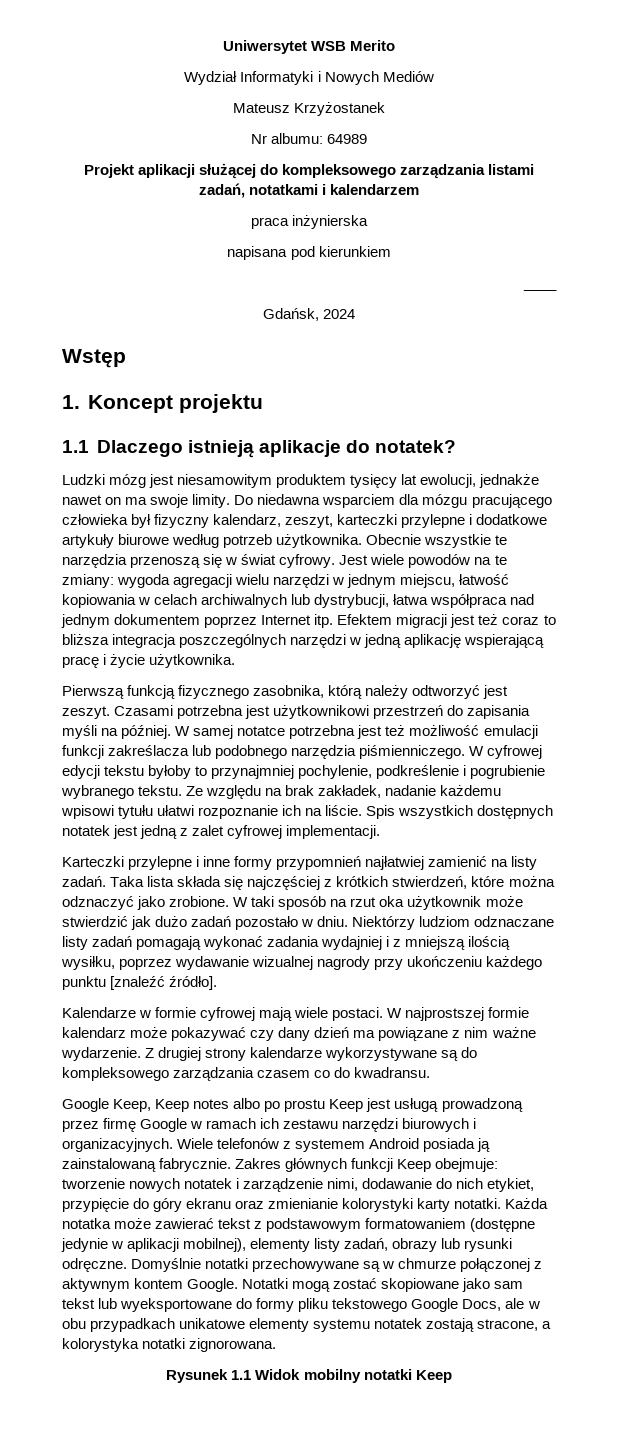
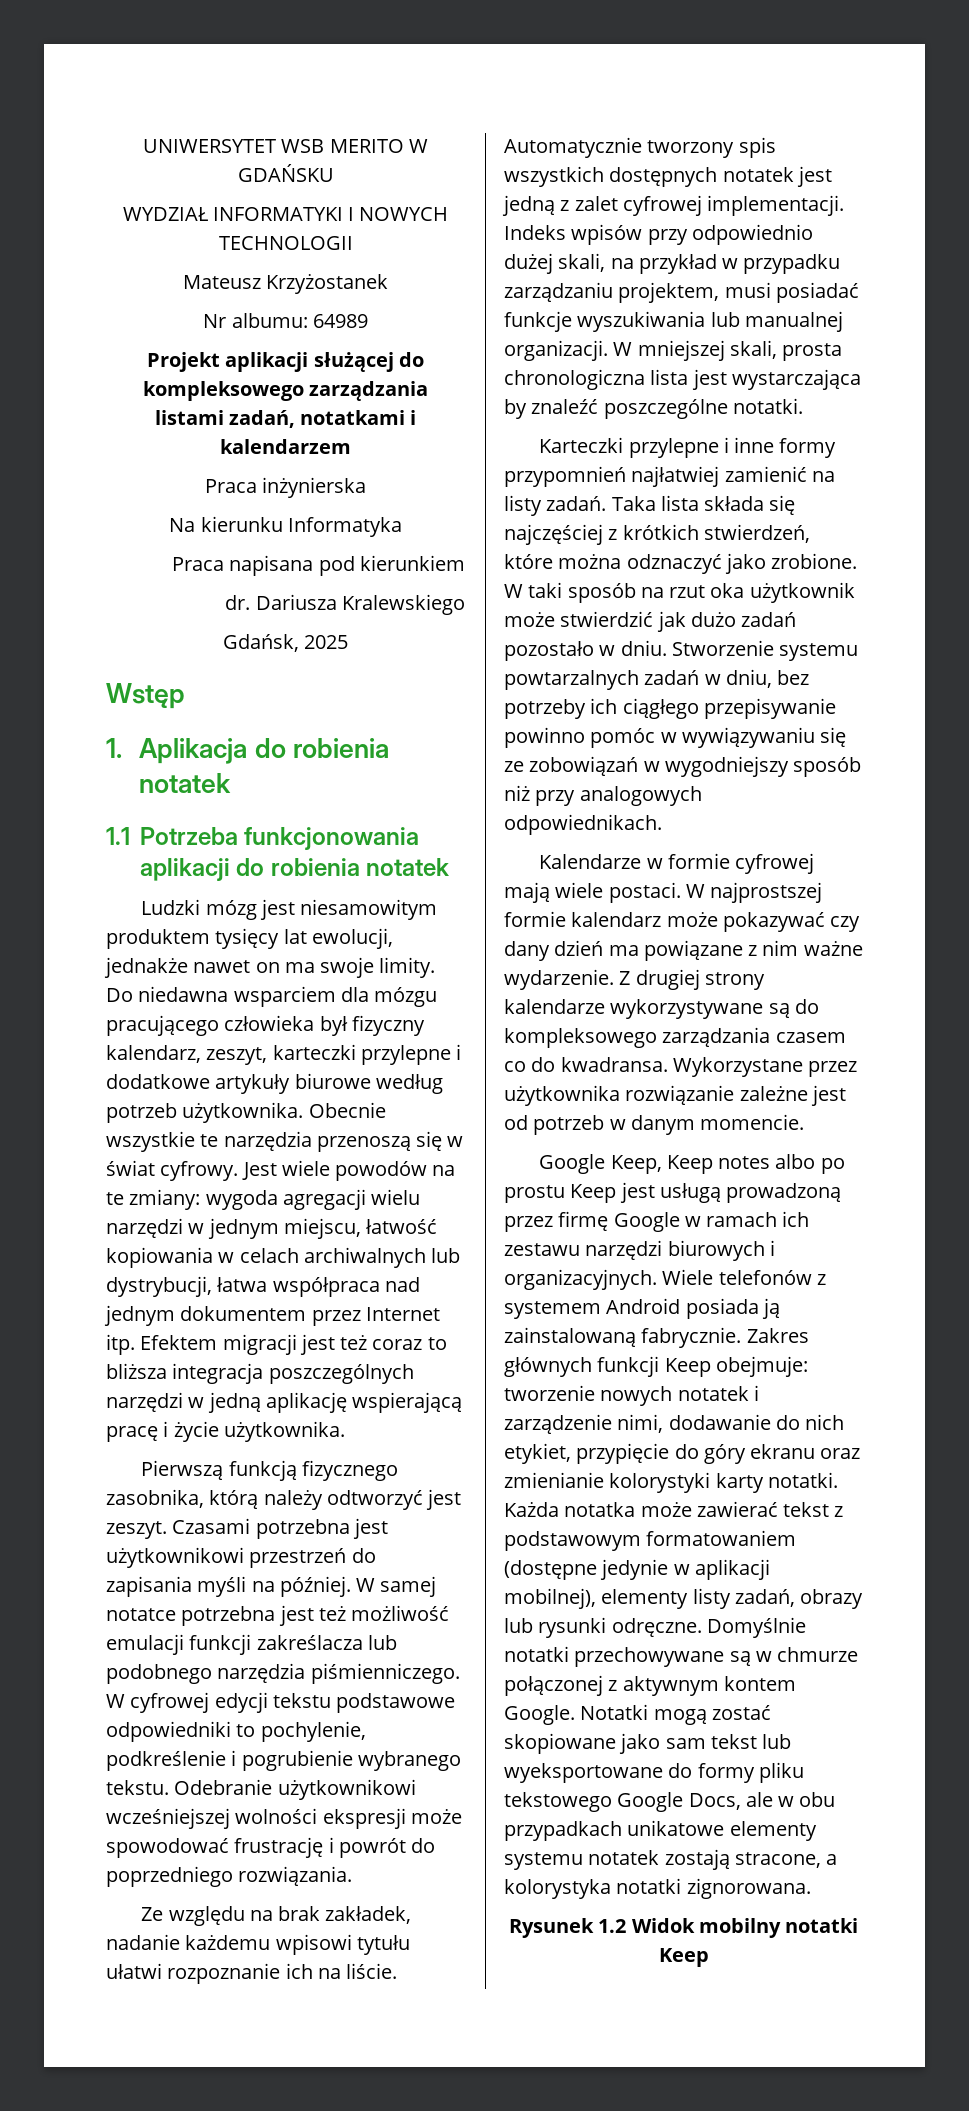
- Uniwersytet WSB Merito
- Wydział Informatyki i Nowych Mediów
+ UNIWERSYTET WSB MERITO W GDAŃSKU
+ WYDZIAŁ INFORMATYKI I NOWYCH TECHNOLOGII
- praca inżynierska
+ Praca inżynierska
- napisana pod kierunkiem
+ Na kierunku Informatyka
+ Praca napisana pod kierunkiem
- ____
+ dr. Dariusza Kralewskiego
- Gdańsk, 2024
+ Gdańsk, 2025
- 1. Koncept projektu
- 1.1 Dlaczego istnieją aplikacje do notatek?
+ 1. Aplikacja do robienia notatek
+ 1.1 Potrzeba funkcjonowania aplikacji do robienia notatek
- Jest wiele powodów na te zmiany: wygoda agregacji wielu narzędzi w jednym miejscu, łatwość kopiowania w celach archiwalnych lub dystrybucji, łatwa współpraca nad jednym dokumentem poprzez Internet itp.
+ Jest wiele powodów na te zmiany: wygoda agregacji wielu narzędzi w jednym miejscu, łatwość kopiowania w celach archiwalnych lub dystrybucji, łatwa współpraca nad jednym dokumentem przez Internet itp.
- W cyfrowej edycji tekstu byłoby to przynajmniej pochylenie, podkreślenie i pogrubienie wybranego tekstu. Ze względu na brak zakładek, nadanie każdemu wpisowi tytułu ułatwi rozpoznanie ich na liście.
+ W cyfrowej edycji tekstu podstawowe odpowiedniki to pochylenie, podkreślenie i pogrubienie wybranego tekstu. Odebranie użytkownikowi wcześniejszej wolności ekspresji może spowodować frustrację i powrót do poprzedniego rozwiązania.
+ Ze względu na brak zakładek, nadanie każdemu wpisowi tytułu ułatwi rozpoznanie ich na liście.
- Spis wszystkich dostępnych notatek jest jedną z zalet cyfrowej implementacji.
+ Automatycznie tworzony spis wszystkich dostępnych notatek jest jedną z zalet cyfrowej implementacji. Indeks wpisów przy odpowiednio dużej skali, na przykład w przypadku zarządzaniu projektem, musi posiadać funkcje wyszukiwania lub manualnej organizacji. W mniejszej skali, prosta chronologiczna lista jest wystarczająca by znaleźć poszczególne notatki.
- Niektórzy ludziom odznaczane listy zadań pomagają wykonać zadania wydajniej i z mniejszą ilością wysiłku, poprzez wydawanie wizualnej nagrody przy ukończeniu każdego punktu [znaleźć źródło].
+ Stworzenie systemu powtarzalnych zadań w dniu, bez potrzeby ich ciągłego przepisywanie powinno pomóc w wywiązywaniu się ze zobowiązań w wygodniejszy sposób niż przy analogowych odpowiednikach.
- Z drugiej strony kalendarze wykorzystywane są do kompleksowego zarządzania czasem co do kwadransu.
+ Z drugiej strony kalendarze wykorzystywane są do kompleksowego zarządzania czasem co do kwadransa. Wykorzystane przez użytkownika rozwiązanie zależne jest od potrzeb w danym momencie.
- Rysunek 1.1 Widok mobilny notatki Keep
+ Rysunek 1.2 Widok mobilny notatki Keep

